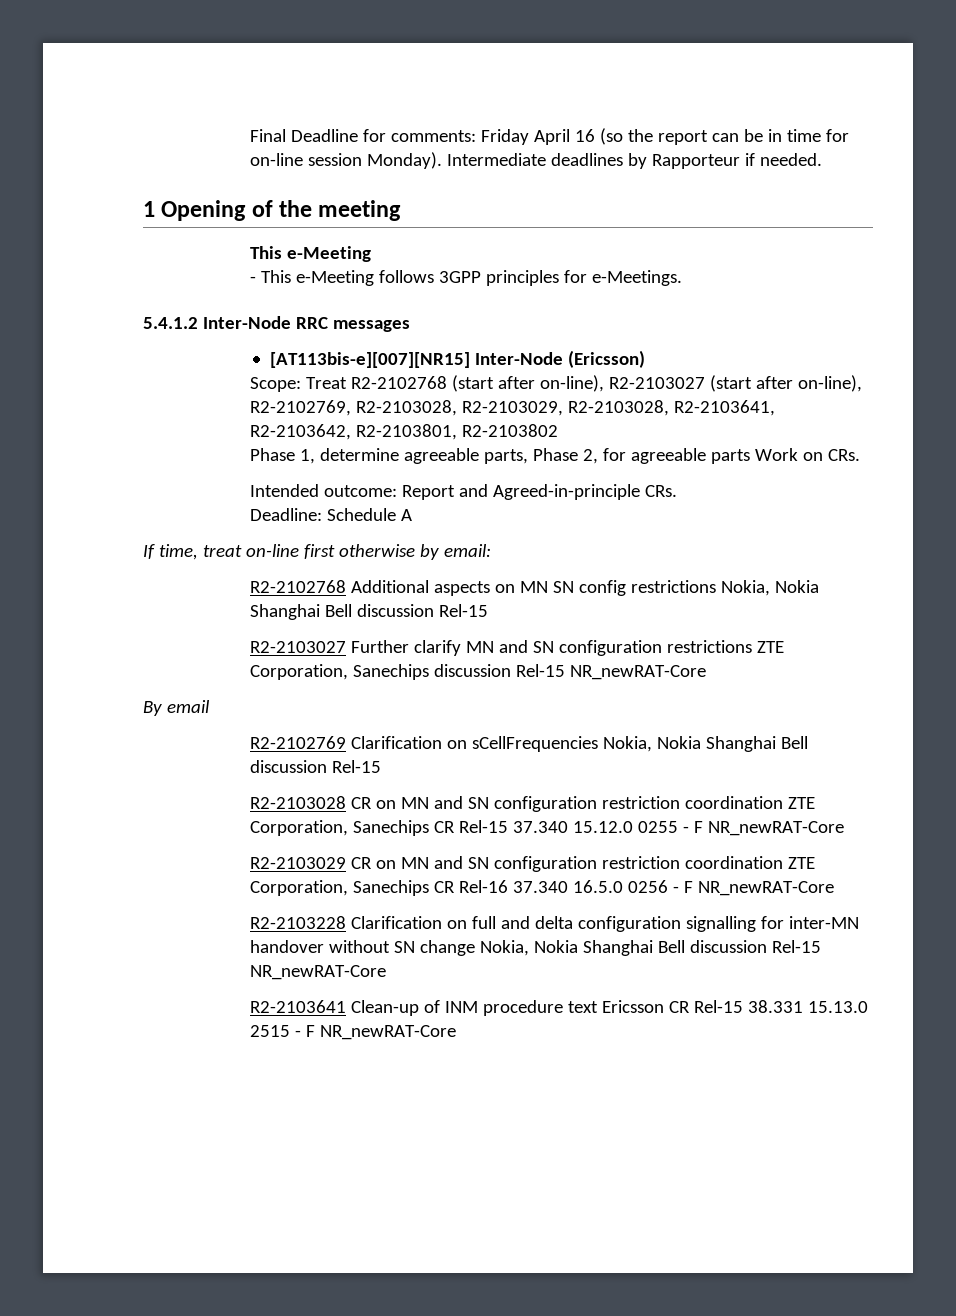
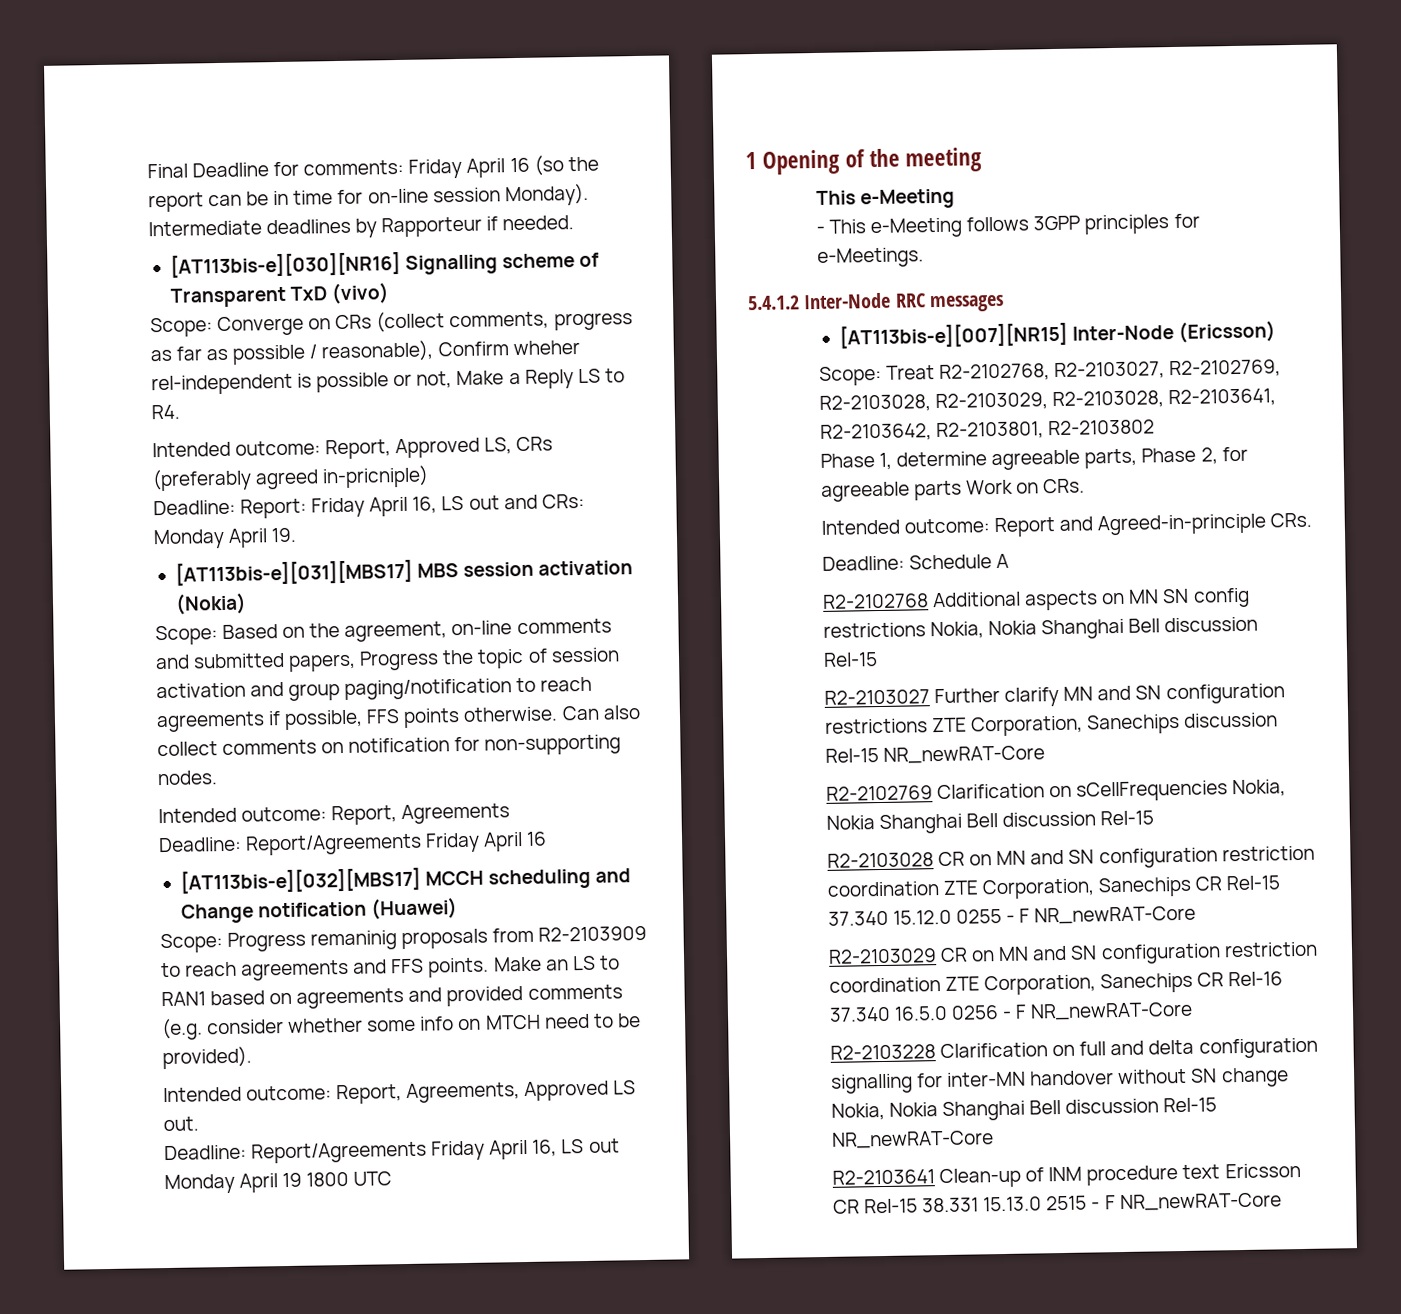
+ [AT113bis-e][030][NR16] Signalling scheme of Transparent TxD (vivo)
+ Scope: Converge on CRs (collect comments, progress as far as possible / reasonable), Confirm wheher rel-independent is possible or not, Make a Reply LS to R4.
+ Intended outcome: Report, Approved LS, CRs (preferably agreed in-pricniple)
+ Deadline: Report: Friday April 16, LS out and CRs: Monday April 19.
+ [AT113bis-e][031][MBS17] MBS session activation (Nokia)
+ Scope: Based on the agreement, on-line comments and submitted papers, Progress the topic of session activation and group paging/notification to reach agreements if possible, FFS points otherwise. Can also collect comments on notification for non-supporting nodes.
+ Intended outcome: Report, Agreements
+ Deadline: Report/Agreements Friday April 16
+ [AT113bis-e][032][MBS17] MCCH scheduling and Change notification (Huawei)
+ Scope: Progress remaninig proposals from R2-2103909 to reach agreements and FFS points. Make an LS to RAN1 based on agreements and provided comments (e.g. consider whether some info on MTCH need to be provided).
+ Intended outcome: Report, Agreements, Approved LS out.
+ Deadline: Report/Agreements Friday April 16, LS out Monday April 19 1800 UTC
- Scope: Treat R2-2102768 (start after on-line), R2-2103027 (start after on-line), R2-2102769, R2-2103028, R2-2103029, R2-2103028, R2-2103641, R2-2103642, R2-2103801, R2-2103802
+ Scope: Treat R2-2102768, R2-2103027, R2-2102769, R2-2103028, R2-2103029, R2-2103028, R2-2103641, R2-2103642, R2-2103801, R2-2103802
- If time, treat on-line first otherwise by email:
- By email

